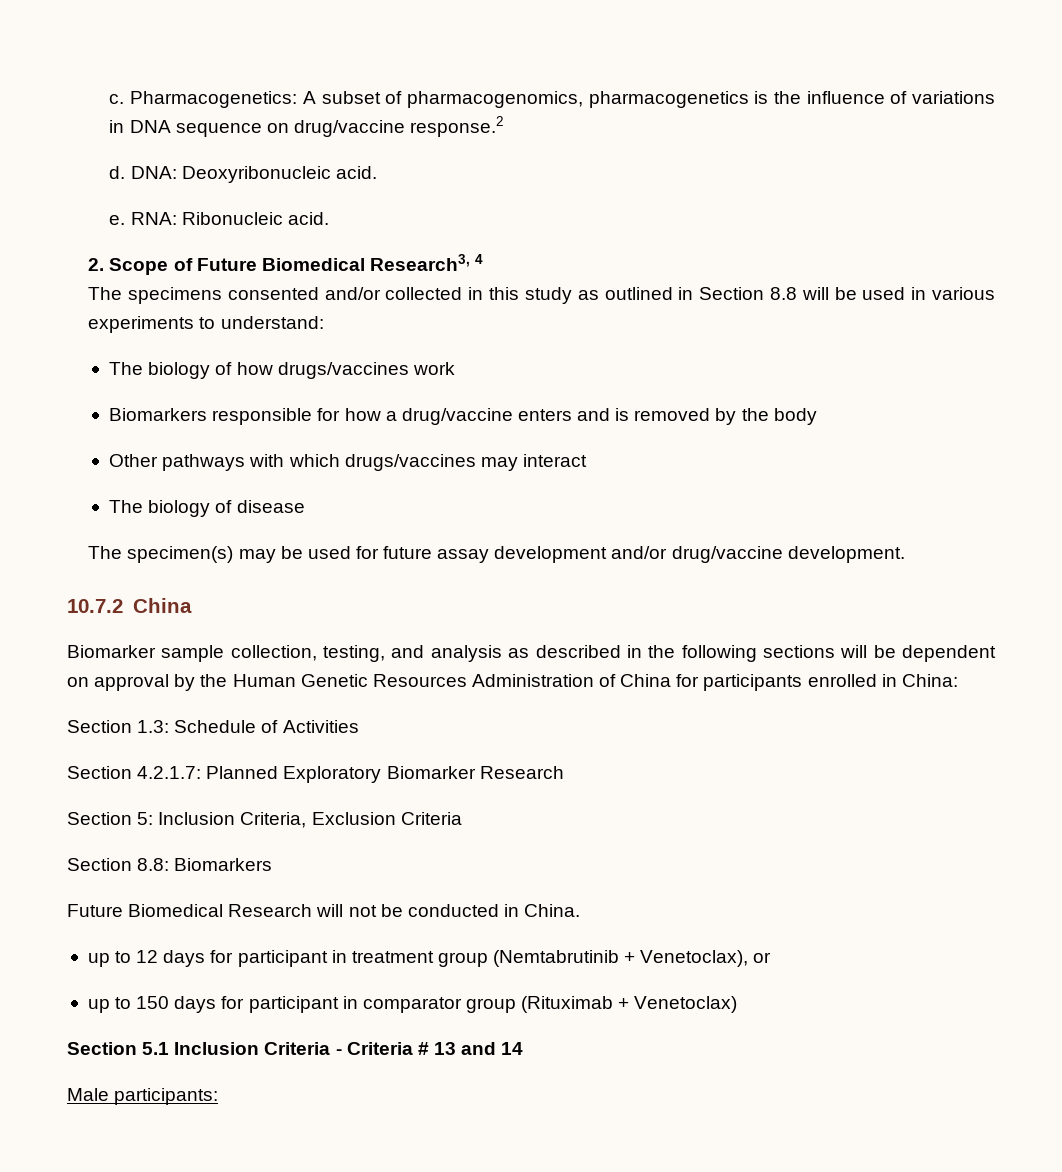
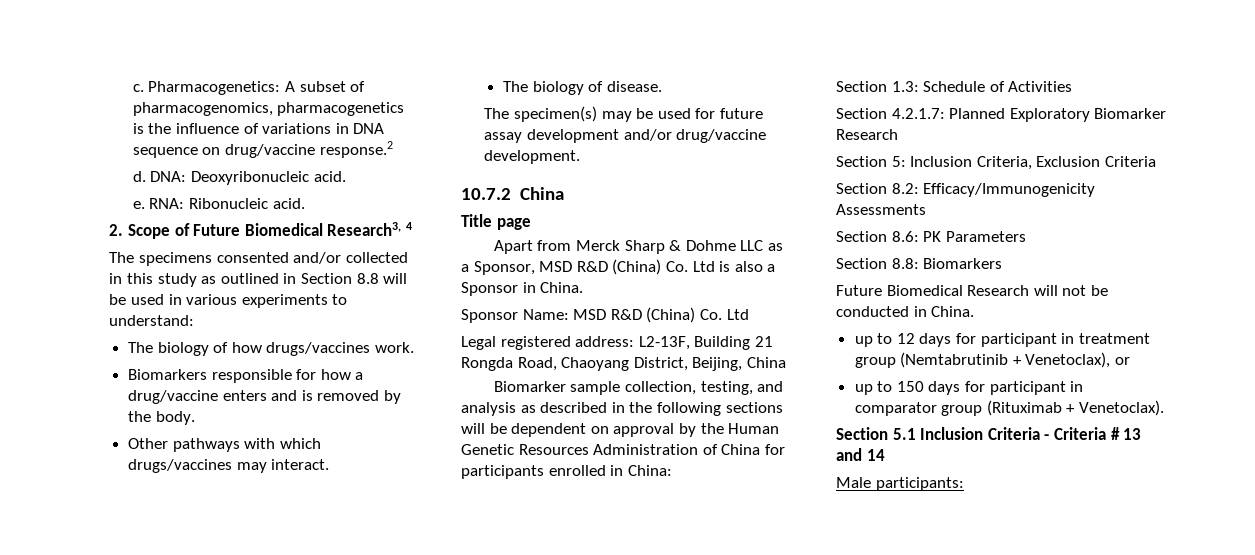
- The biology of how drugs/vaccines work
+ The biology of how drugs/vaccines work.
- Biomarkers responsible for how a drug/vaccine enters and is removed by the body
+ Biomarkers responsible for how a drug/vaccine enters and is removed by the body.
- Other pathways with which drugs/vaccines may interact
- The biology of disease
+ Other pathways with which drugs/vaccines may interact.
+ The biology of disease.
+ Title page
+ Apart from Merck Sharp & Dohme LLC as a Sponsor, MSD R&D (China) Co. Ltd is also a Sponsor in China.
+ Sponsor Name: MSD R&D (China) Co. Ltd
+ Legal registered address: L2-13F, Building 21 Rongda Road, Chaoyang District, Beijing, China
+ Section 8.2: Efficacy/Immunogenicity Assessments
+ Section 8.6: PK Parameters
- up to 150 days for participant in comparator group (Rituximab + Venetoclax)
+ up to 150 days for participant in comparator group (Rituximab + Venetoclax).

